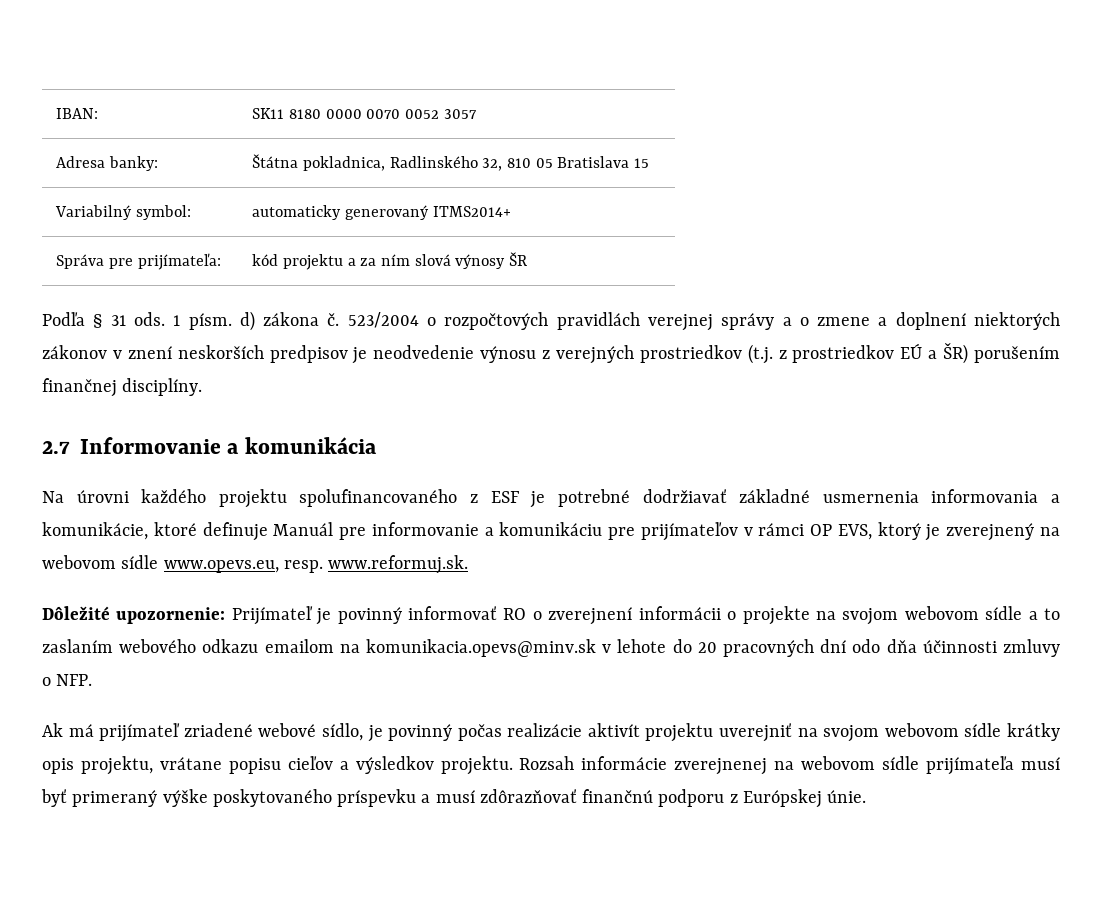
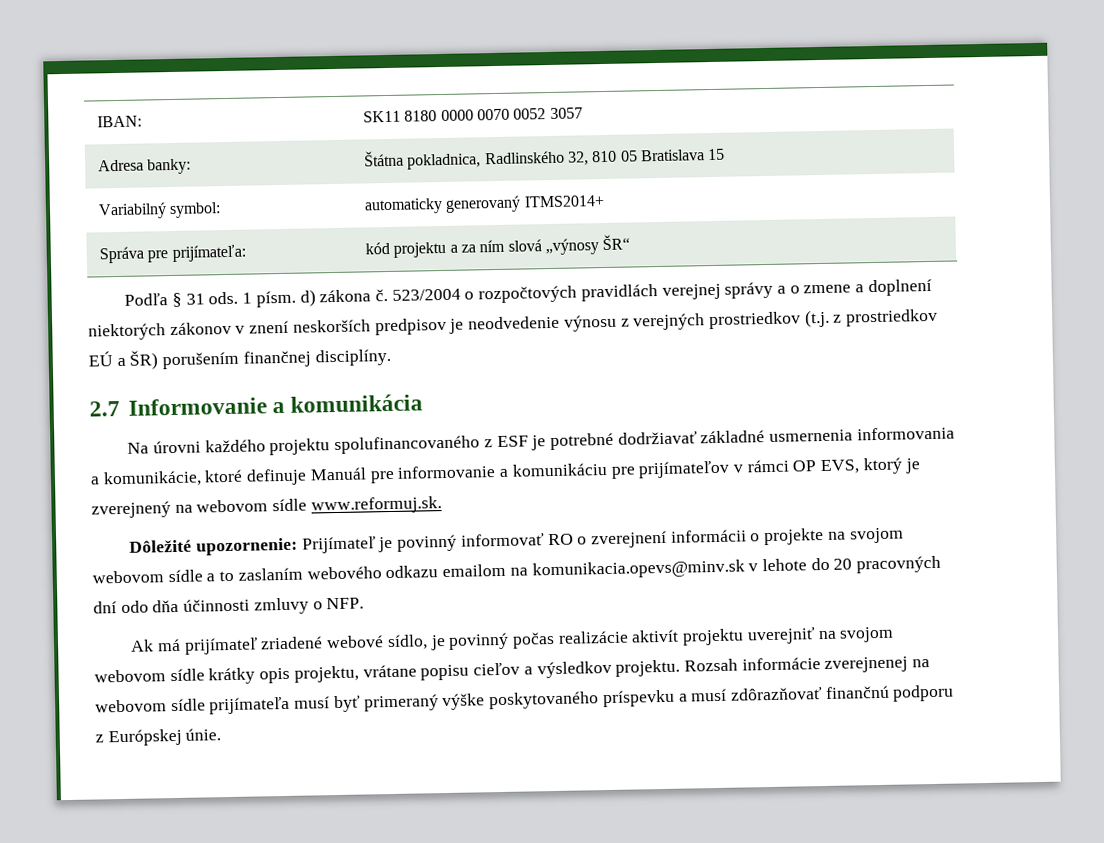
- Správa pre prijímateľa: | kód projektu a za ním slová výnosy ŠR
+ Správa pre prijímateľa: | kód projektu a za ním slová „výnosy ŠR“
- Na úrovni každého projektu spolufinancovaného z ESF je potrebné dodržiavať základné usmernenia informovania a komunikácie, ktoré definuje Manuál pre informovanie a komunikáciu pre prijímateľov v rámci OP EVS, ktorý je zverejnený na webovom sídle www.opevs.eu, resp. www.reformuj.sk.
+ Na úrovni každého projektu spolufinancovaného z ESF je potrebné dodržiavať základné usmernenia informovania a komunikácie, ktoré definuje Manuál pre informovanie a komunikáciu pre prijímateľov v rámci OP EVS, ktorý je zverejnený na webovom sídle www.reformuj.sk.

